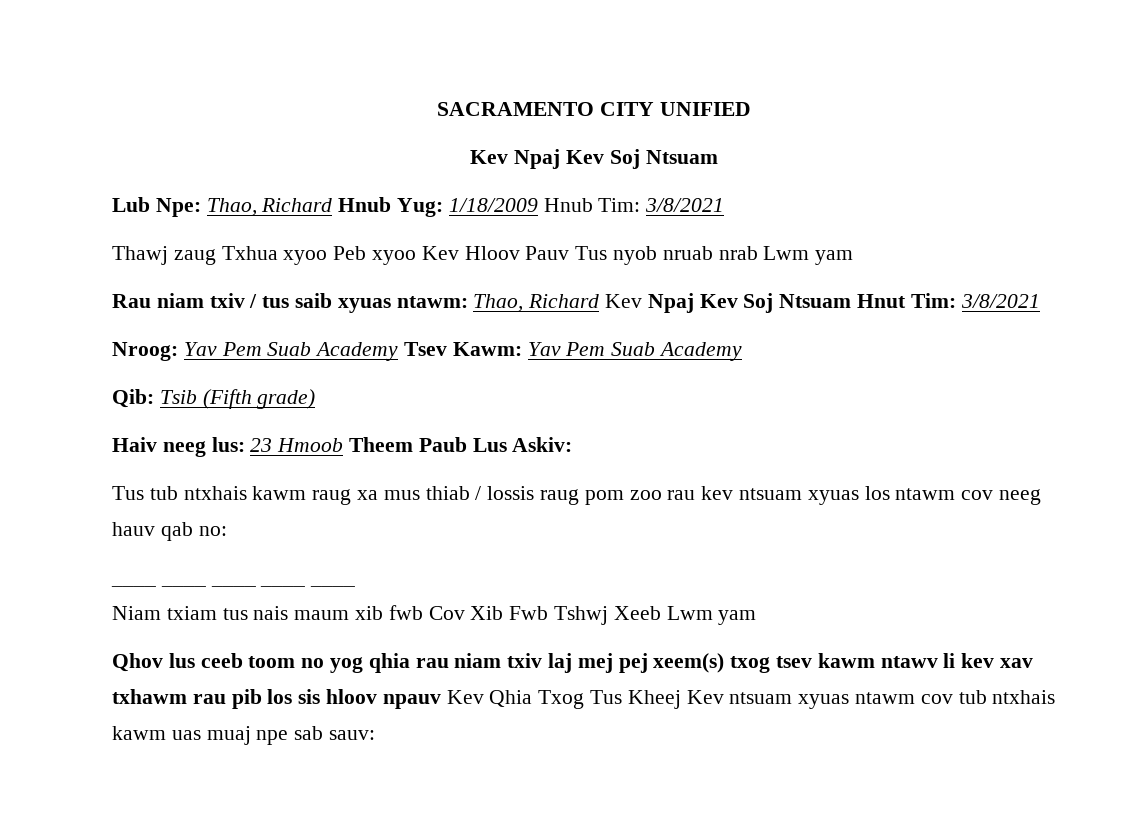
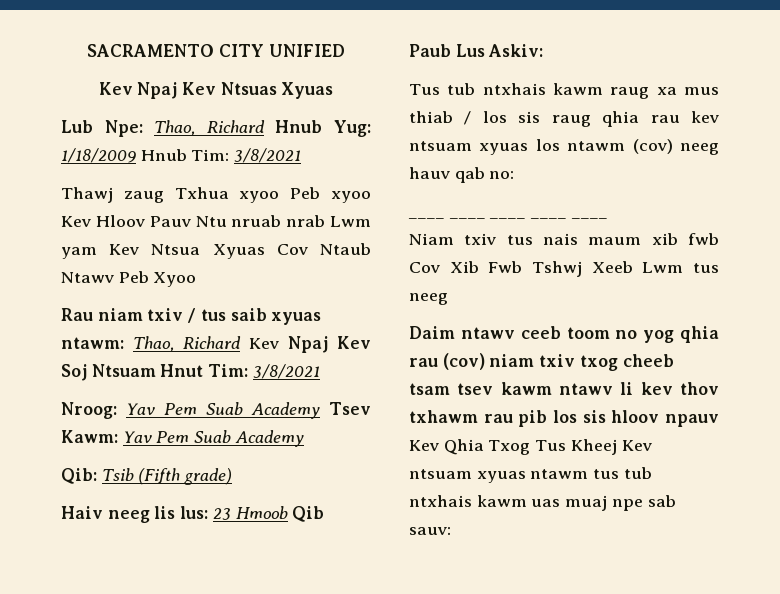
  SACRAMENTO CITY UNIFIED
- Kev Npaj Kev Soj Ntsuam
+ Kev Npaj Kev Ntsuas Xyuas
- Thawj zaug Txhua xyoo Peb xyoo Kev Hloov Pauv Tus nyob nruab nrab Lwm yam
+ Thawj zaug Txhua xyoo Peb xyoo Kev Hloov Pauv Ntu nruab nrab Lwm yam Kev Ntsua Xyuas Cov Ntaub Ntawv Peb Xyoo
- Haiv neeg lus: 23 Hmoob Theem Paub Lus Askiv:
+ Haiv neeg lis lus: 23 Hmoob Qib Paub Lus Askiv:
- Tus tub ntxhais kawm raug xa mus thiab / lossis raug pom zoo rau kev ntsuam xyuas los ntawm cov neeg hauv qab no:
+ Tus tub ntxhais kawm raug xa mus thiab / los sis raug qhia rau kev ntsuam xyuas los ntawm (cov) neeg hauv qab no:
- Niam txiam tus nais maum xib fwb Cov Xib Fwb Tshwj Xeeb Lwm yam
- Qhov lus ceeb toom no yog qhia rau niam txiv laj mej pej xeem(s) txog tsev kawm ntawv li kev xav txhawm rau pib los sis hloov npauv Kev Qhia Txog Tus Kheej Kev ntsuam xyuas ntawm cov tub ntxhais kawm uas muaj npe sab sauv:
+ Niam txiv tus nais maum xib fwb Cov Xib Fwb Tshwj Xeeb Lwm tus neeg
+ Daim ntawv ceeb toom no yog qhia rau (cov) niam txiv txog cheeb tsam tsev kawm ntawv li kev thov txhawm rau pib los sis hloov npauv Kev Qhia Txog Tus Kheej Kev ntsuam xyuas ntawm tus tub ntxhais kawm uas muaj npe sab sauv:

